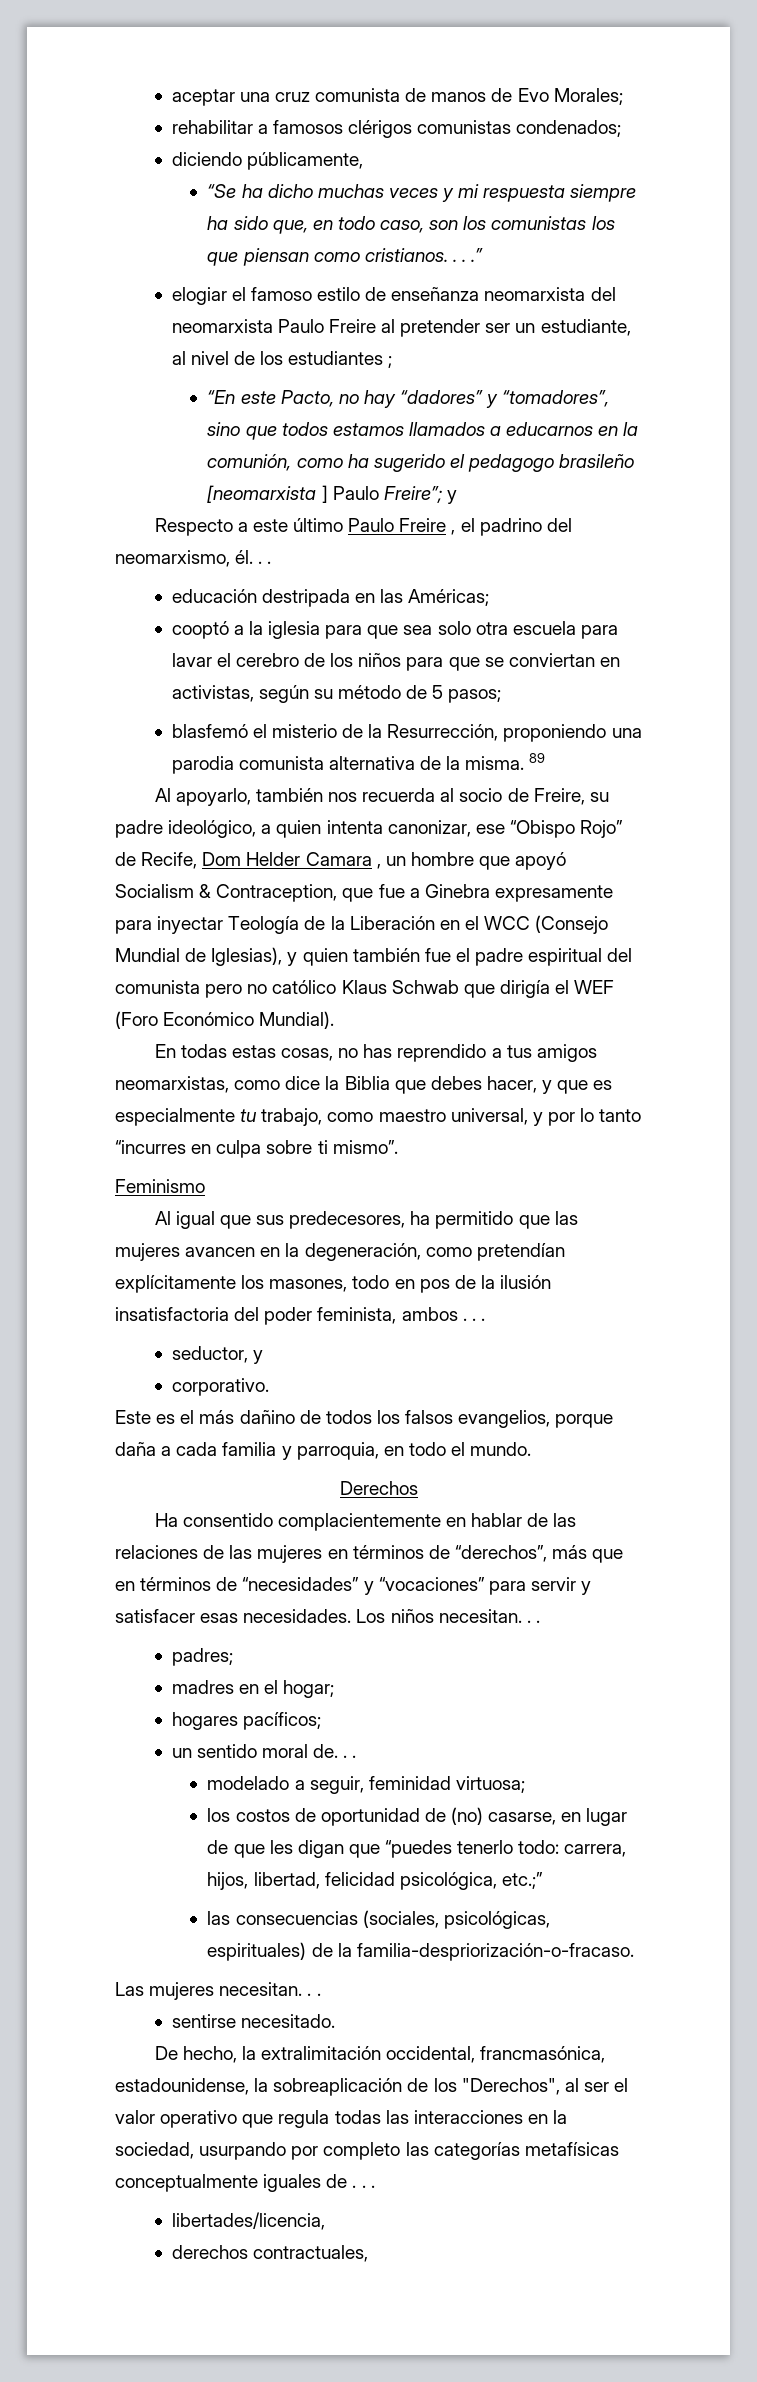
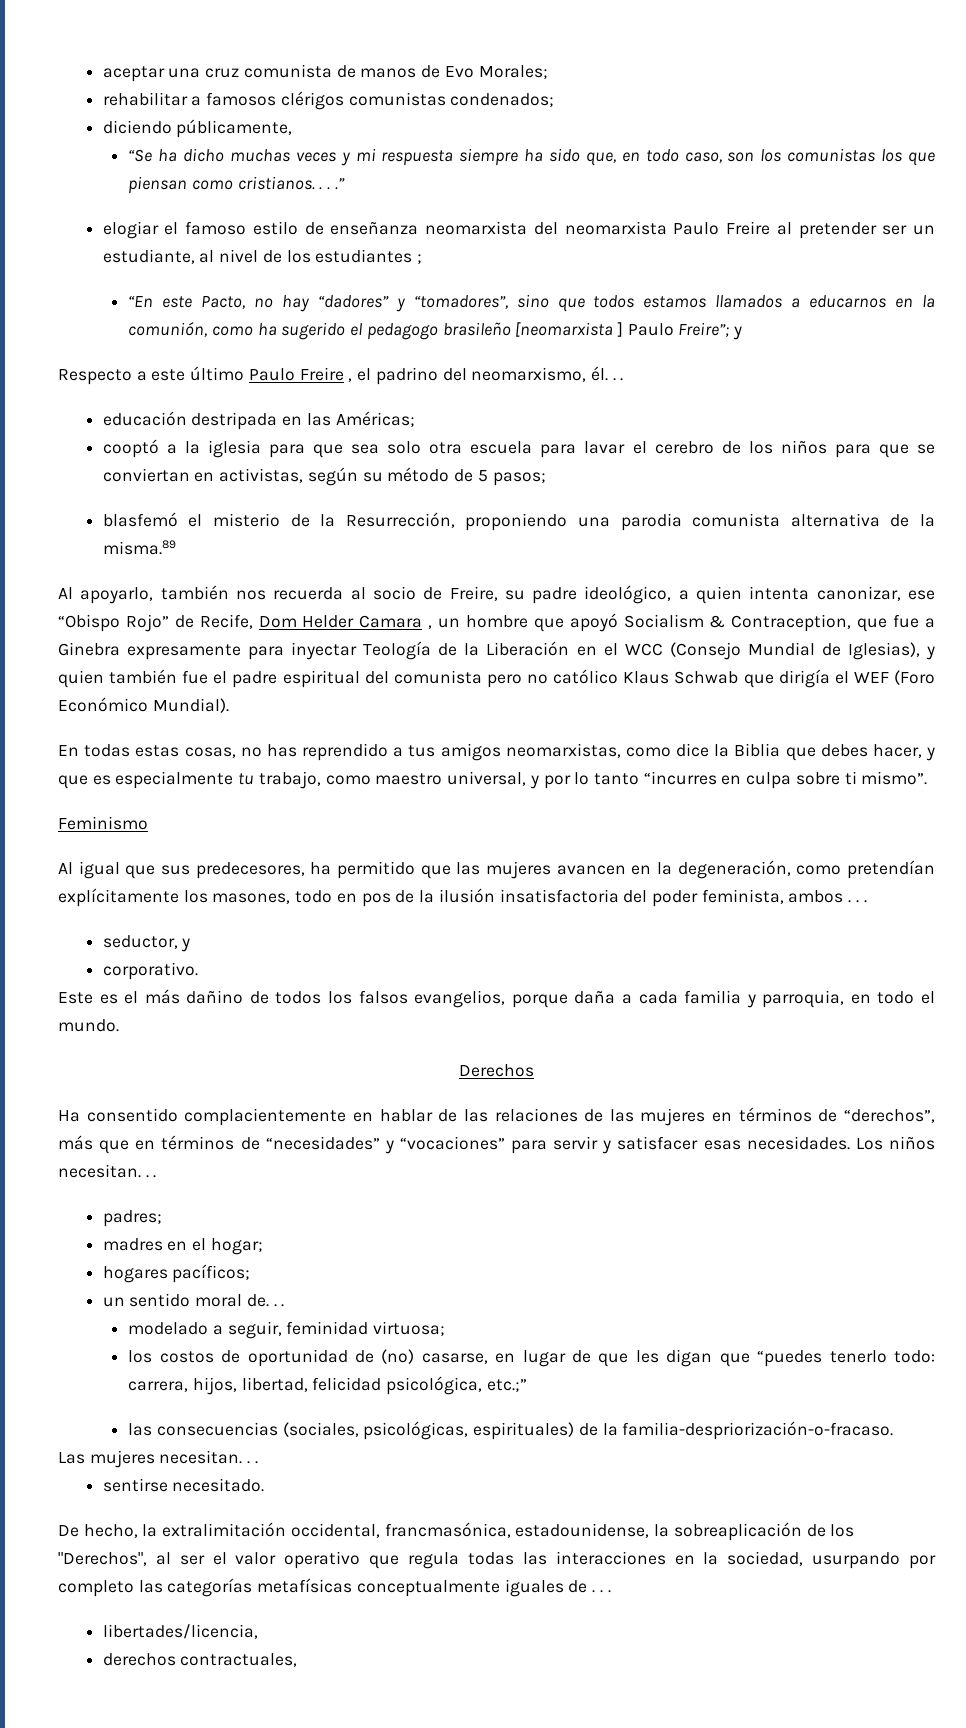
- blasfemó el misterio de la Resurrección, proponiendo una parodia comunista alternativa de la misma. 89
+ blasfemó el misterio de la Resurrección, proponiendo una parodia comunista alternativa de la misma.89

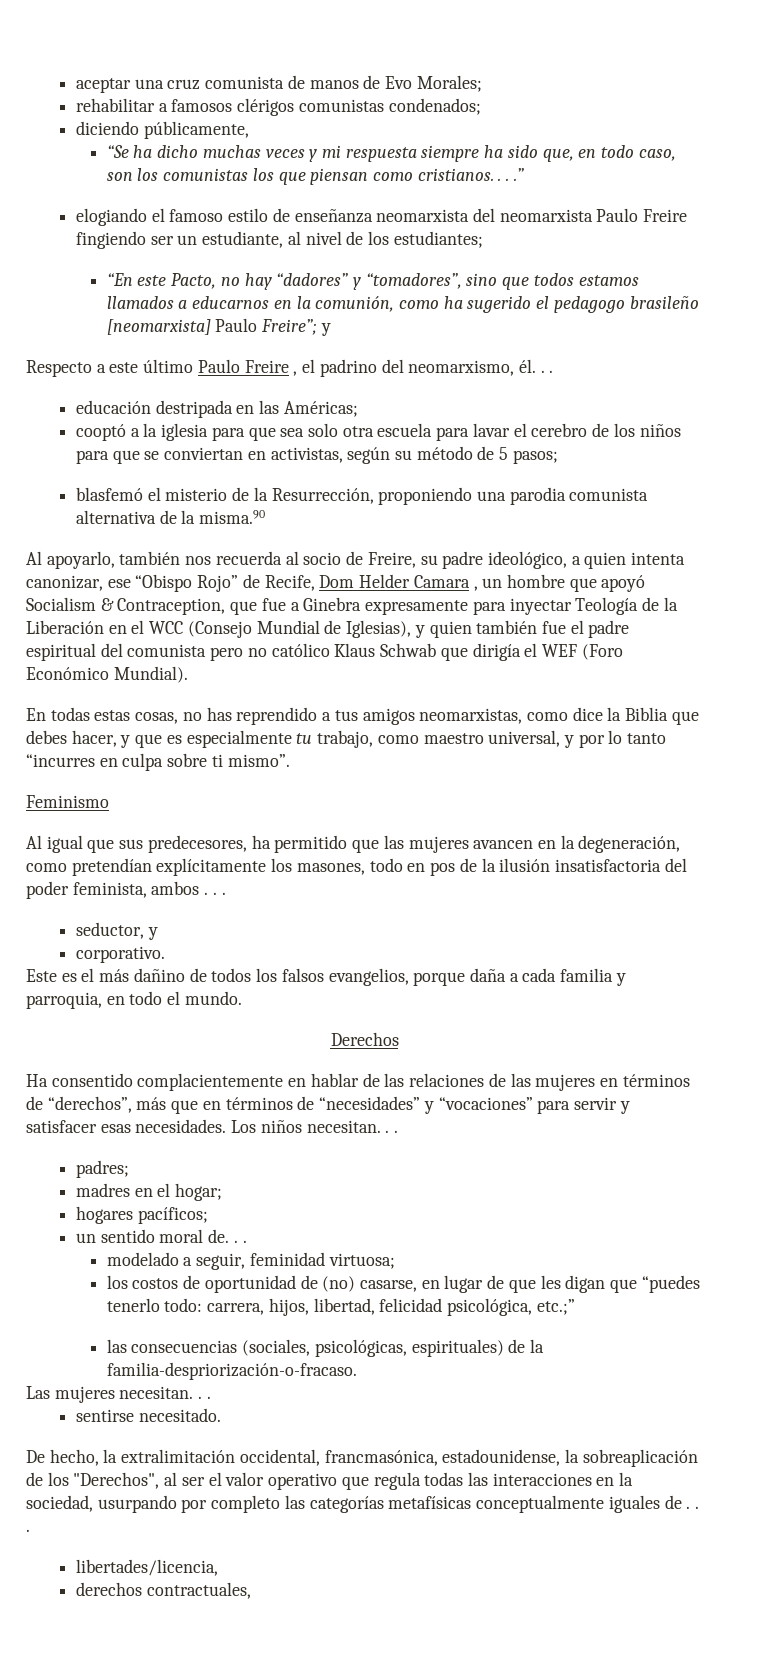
- elogiar el famoso estilo de enseñanza neomarxista del neomarxista Paulo Freire al pretender ser un estudiante, al nivel de los estudiantes ;
+ elogiando el famoso estilo de enseñanza neomarxista del neomarxista Paulo Freire fingiendo ser un estudiante, al nivel de los estudiantes;
- “En este Pacto, no hay “dadores” y “tomadores”, sino que todos estamos llamados a educarnos en la comunión, como ha sugerido el pedagogo brasileño [neomarxista ] Paulo Freire”; y
+ “En este Pacto, no hay “dadores” y “tomadores”, sino que todos estamos llamados a educarnos en la comunión, como ha sugerido el pedagogo brasileño [neomarxista] Paulo Freire”; y
- blasfemó el misterio de la Resurrección, proponiendo una parodia comunista alternativa de la misma.89
+ blasfemó el misterio de la Resurrección, proponiendo una parodia comunista alternativa de la misma.90

